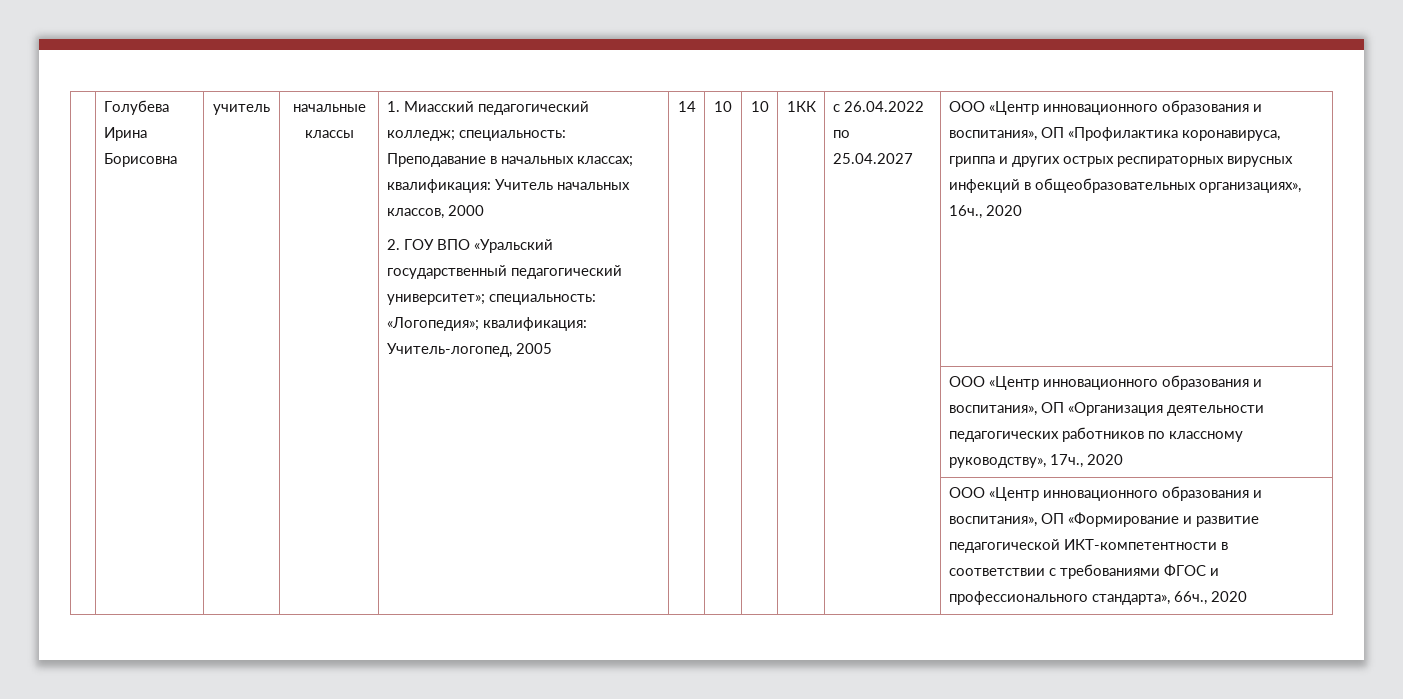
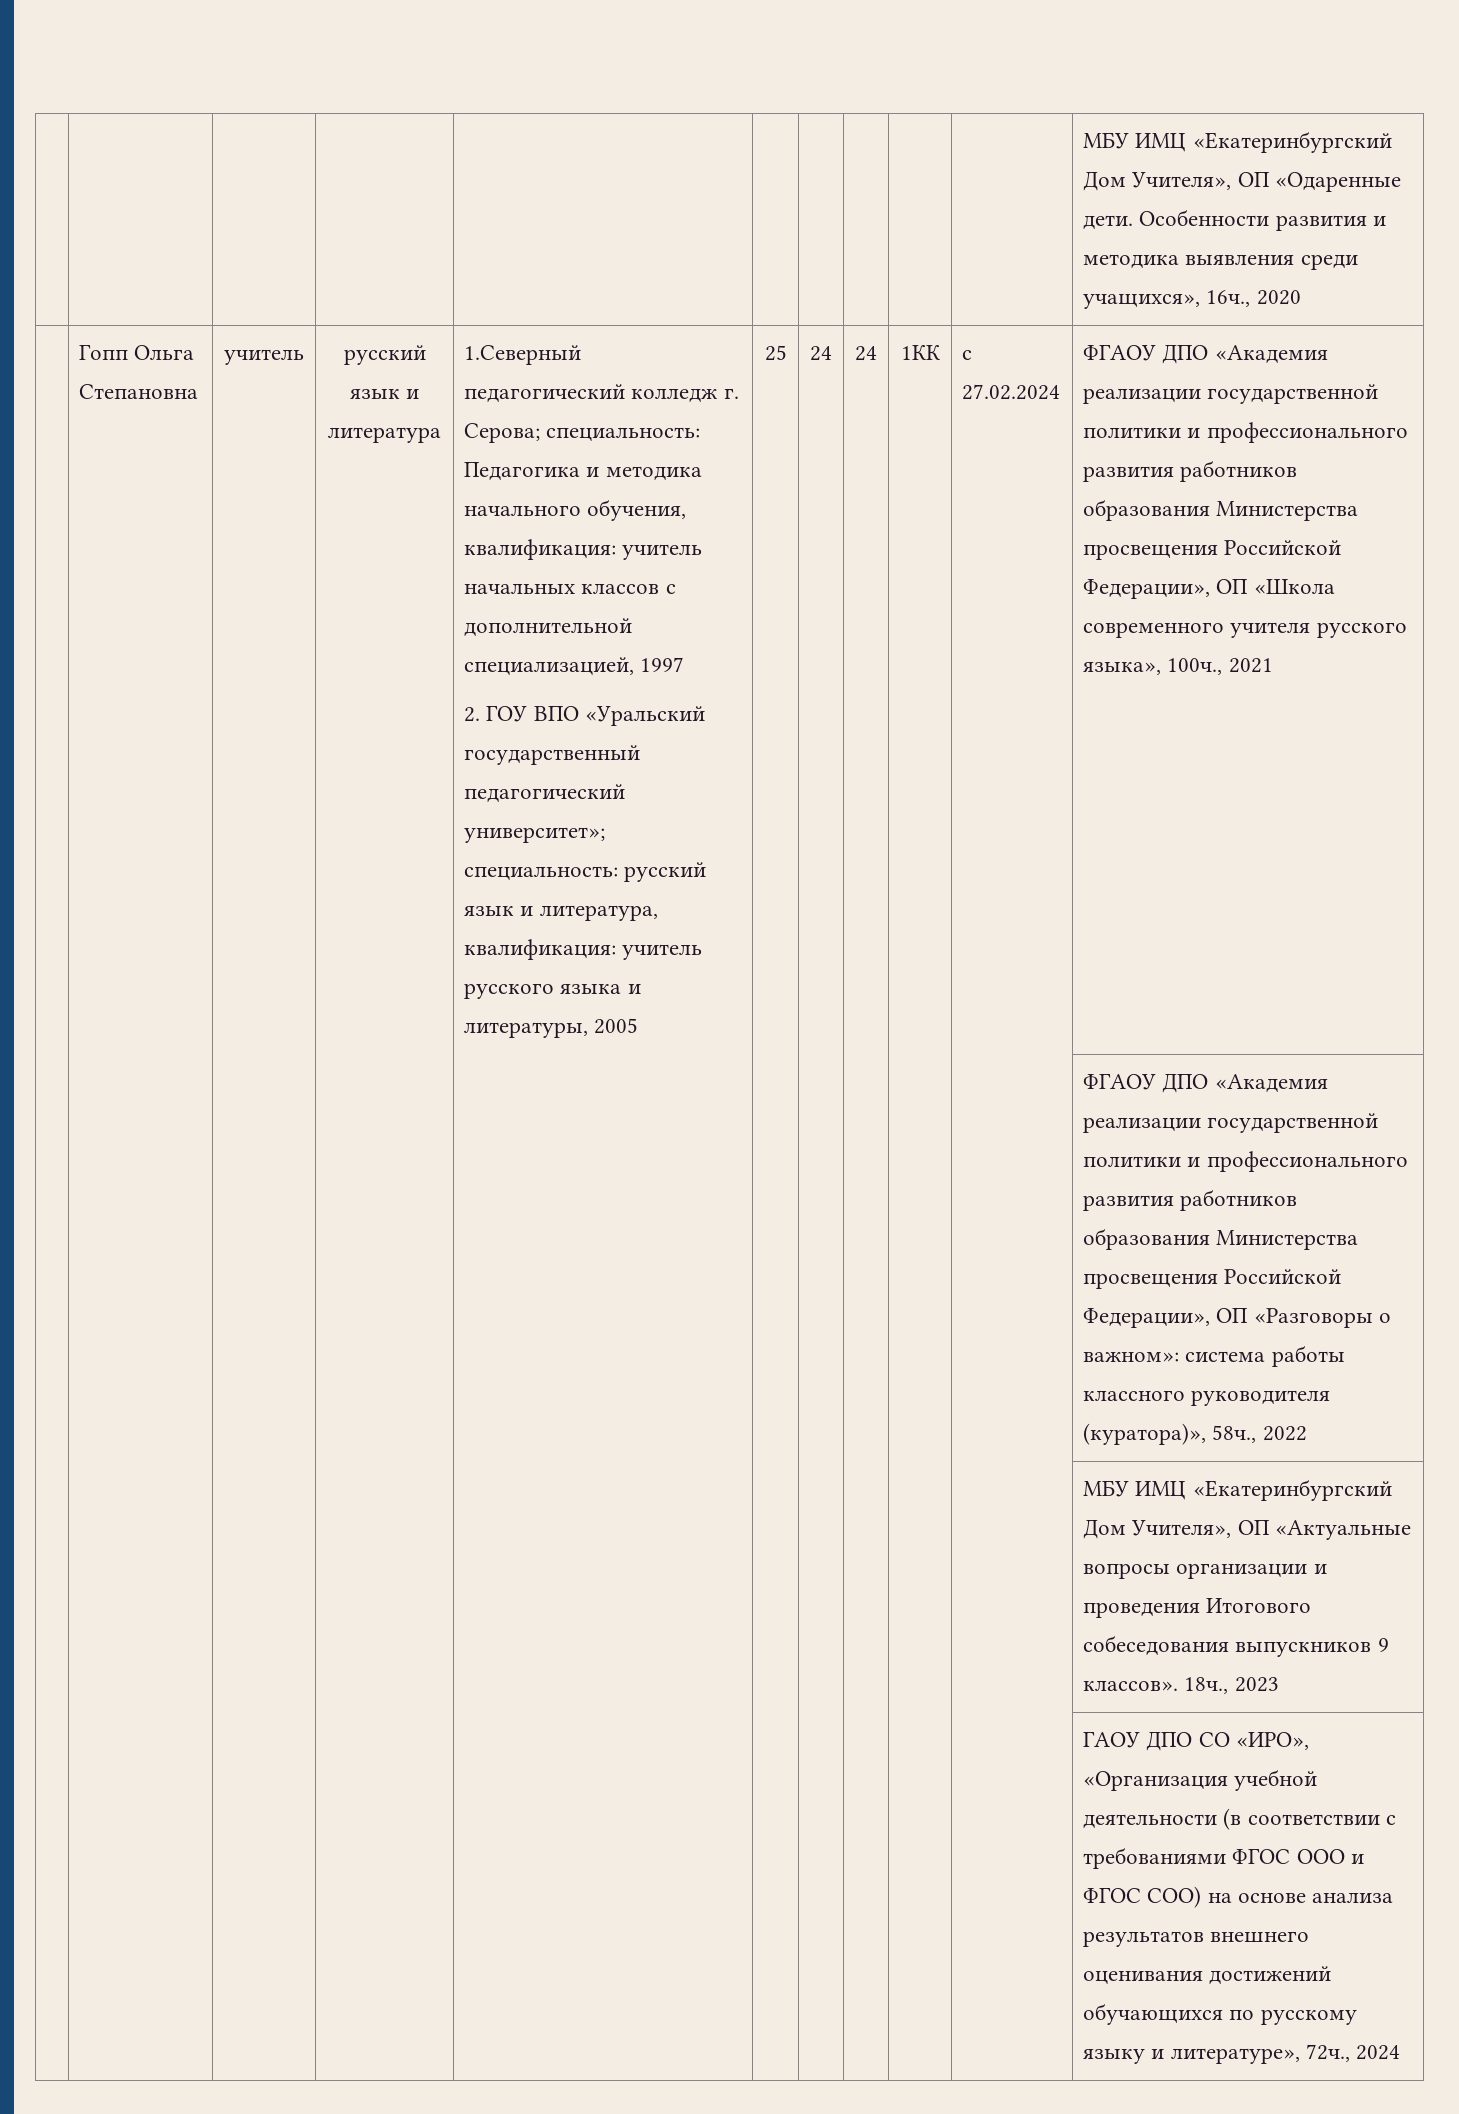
- Голубева Ирина Борисовна | учитель | начальные классы | 1. Миасский педагогический колледж; специальность: Преподавание в начальных классах; квалификация: Учитель начальных классов, 2000
+ МБУ ИМЦ «Екатеринбургский Дом Учителя», ОП «Одаренные дети. Особенности развития и методика выявления среди учащихся», 16ч., 2020
+ | Гопп Ольга Степановна | учитель | русский язык и литература | 1.Северный педагогический колледж г. Серова; специальность: Педагогика и методика начального обучения, квалификация: учитель начальных классов с дополнительной специализацией, 1997
- 2. ГОУ ВПО «Уральский государственный педагогический университет»; специальность: «Логопедия»; квалификация: Учитель-логопед, 2005 | 14 | 10 | 10 | 1КК | с 26.04.2022 по 25.04.2027 | ООО «Центр инновационного образования и воспитания», ОП «Профилактика коронавируса, гриппа и других острых респираторных вирусных инфекций в общеобразовательных организациях», 16ч., 2020
- | | | | | | | | | | ООО «Центр инновационного образования и воспитания», ОП «Организация деятельности педагогических работников по классному руководству», 17ч., 2020
- | | | | | | | | | | ООО «Центр инновационного образования и воспитания», ОП «Формирование и развитие педагогической ИКТ-компетентности в соответствии с требованиями ФГОС и профессионального стандарта», 66ч., 2020
+ 2. ГОУ ВПО «Уральский государственный педагогический университет»; специальность: русский язык и литература, квалификация: учитель русского языка и литературы, 2005 | 25 | 24 | 24 | 1КК | с 27.02.2024 | ФГАОУ ДПО «Академия реализации государственной политики и профессионального развития работников образования Министерства просвещения Российской Федерации», ОП «Школа современного учителя русского языка», 100ч., 2021
+ | | | | | | | | | | ФГАОУ ДПО «Академия реализации государственной политики и профессионального развития работников образования Министерства просвещения Российской Федерации», ОП «Разговоры о важном»: система работы классного руководителя (куратора)», 58ч., 2022
+ | | | | | | | | | | МБУ ИМЦ «Екатеринбургский Дом Учителя», ОП «Актуальные вопросы организации и проведения Итогового собеседования выпускников 9 классов». 18ч., 2023
+ | | | | | | | | | | ГАОУ ДПО СО «ИРО», «Организация учебной деятельности (в соответствии с требованиями ФГОС ООО и ФГОС СОО) на основе анализа результатов внешнего оценивания достижений обучающихся по русскому языку и литературе», 72ч., 2024

